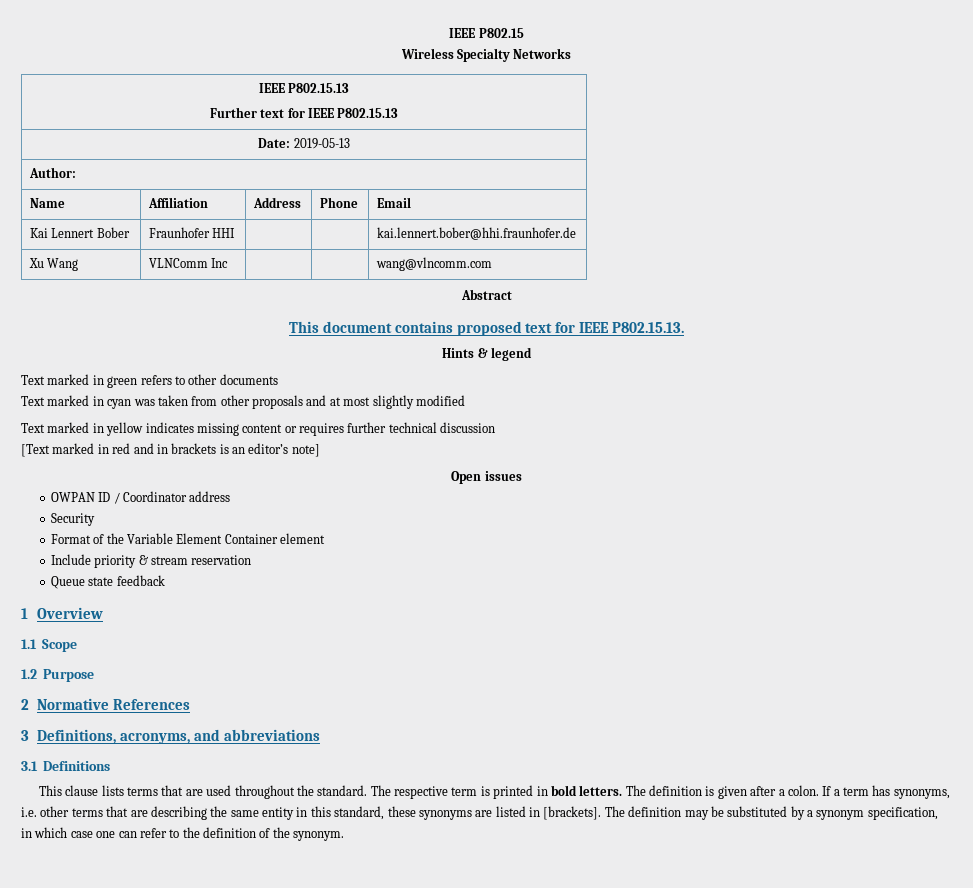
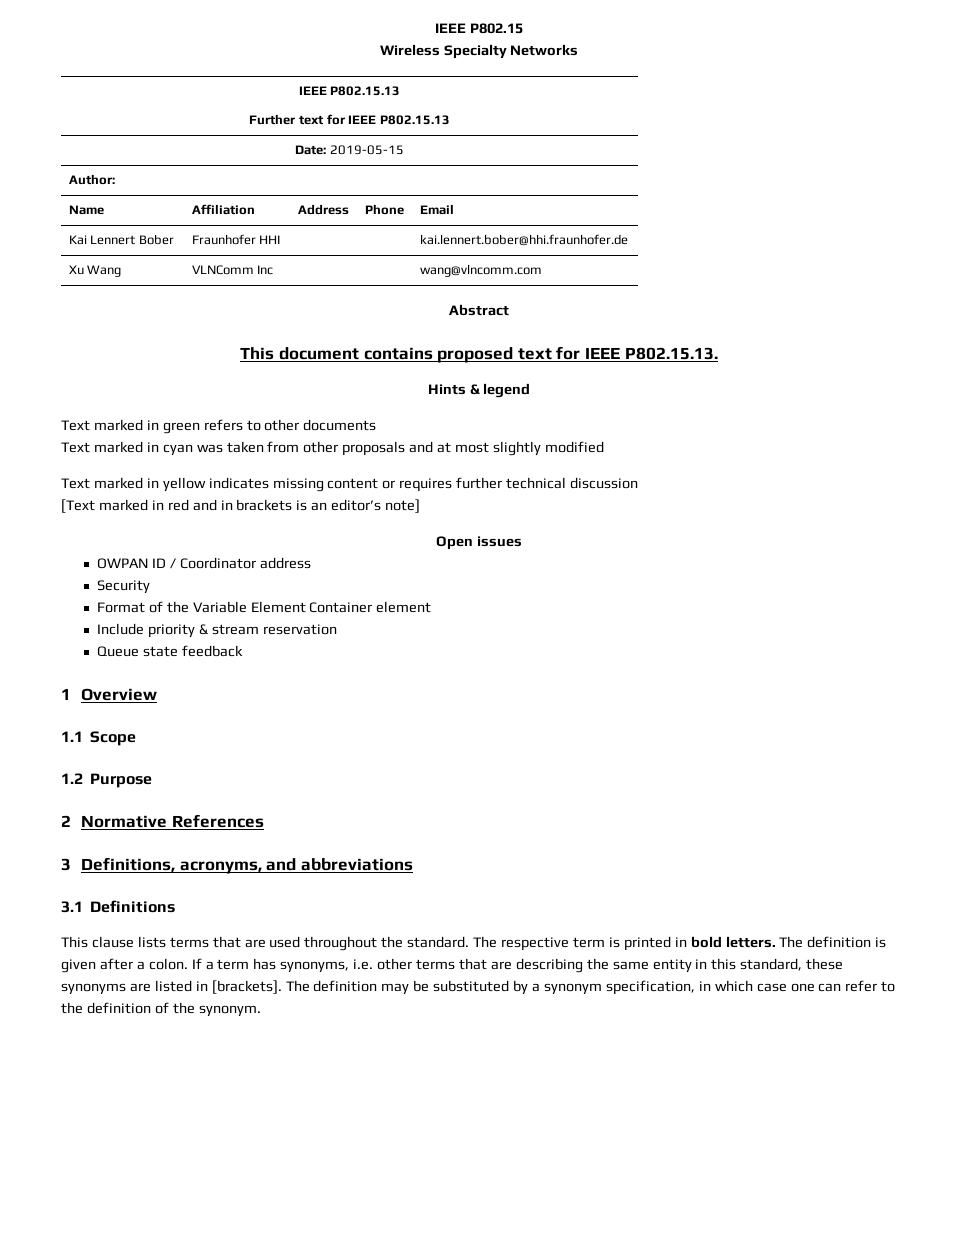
- Date: 2019-05-13
+ Date: 2019-05-15

